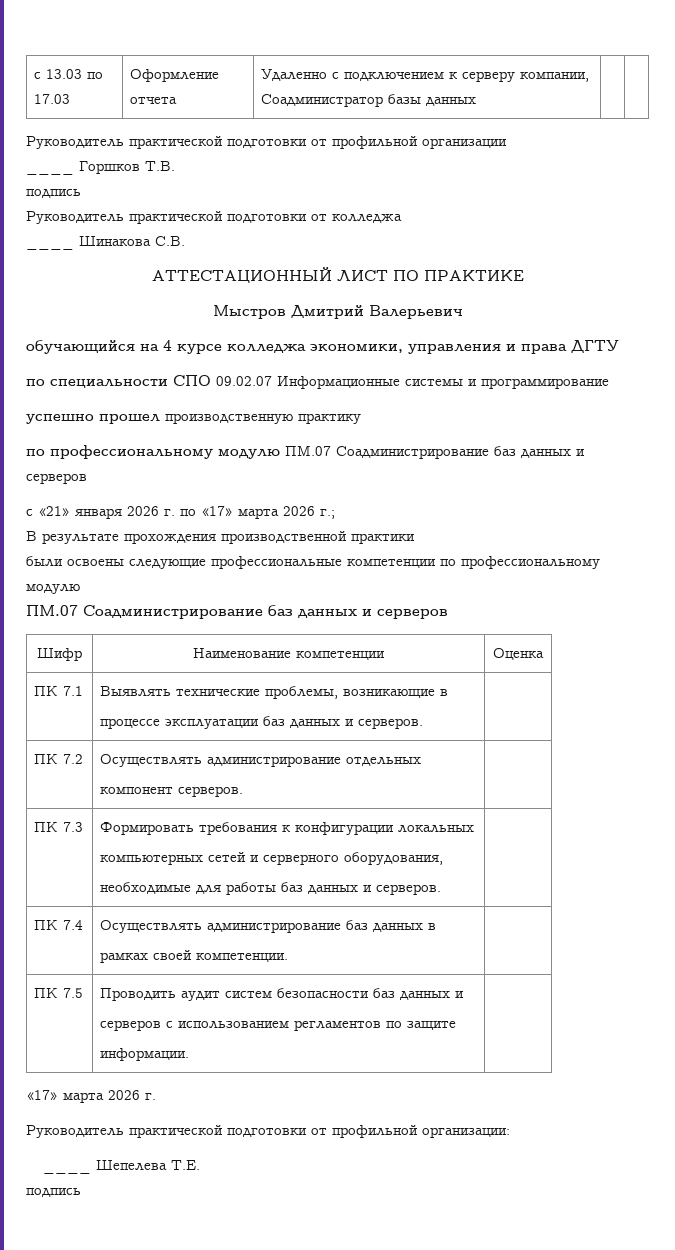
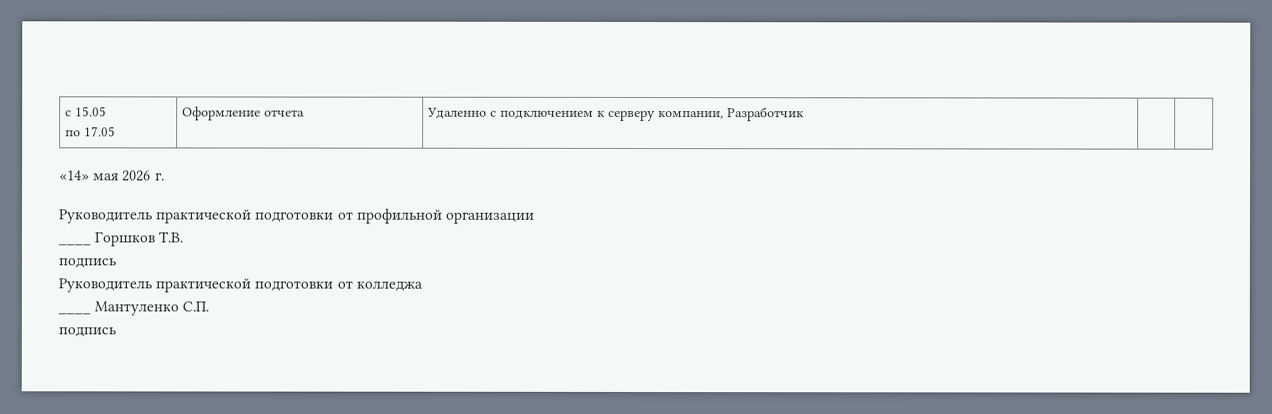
- c 13.03 по 17.03 | Оформление отчета | Удаленно с подключением к серверу компании, Соадминистратор базы данных | |
+ с 15.05
+ по 17.05 | Оформление отчета | Удаленно с подключением к серверу компании, Разработчик | |
+ «14» мая 2026 г.
- ____ Шинакова С.В.
- АТТЕСТАЦИОННЫЙ ЛИСТ ПО ПРАКТИКЕ
- Мыстров Дмитрий Валерьевич
- обучающийся на 4 курсе колледжа экономики, управления и права ДГТУ
- по специальности СПО 09.02.07 Информационные системы и программирование
- успешно прошел производственную практику
- по профессиональному модулю ПМ.07 Соадминистрирование баз данных и серверов
- с «21» января 2026 г. по «17» марта 2026 г.;
- В результате прохождения производственной практики
- были освоены следующие профессиональные компетенции по профессиональному модулю
- ПМ.07 Соадминистрирование баз данных и серверов
- Шифр | Наименование компетенции | Оценка
- ПК 7.1 | Выявлять технические проблемы, возникающие в
- процессе эксплуатации баз данных и серверов. |
- ПК 7.2 | Осуществлять администрирование отдельных
- компонент серверов. |
- ПК 7.3 | Формировать требования к конфигурации локальных
- компьютерных сетей и серверного оборудования,
- необходимые для работы баз данных и серверов. |
- ПК 7.4 | Осуществлять администрирование баз данных в
- рамках своей компетенции. |
- ПК 7.5 | Проводить аудит систем безопасности баз данных и
- серверов с использованием регламентов по защите
- информации. |
- «17» марта 2026 г.
- Руководитель практической подготовки от профильной организации:
- ____ Шепелева Т.Е.
+ ____ Мантуленко С.П.

